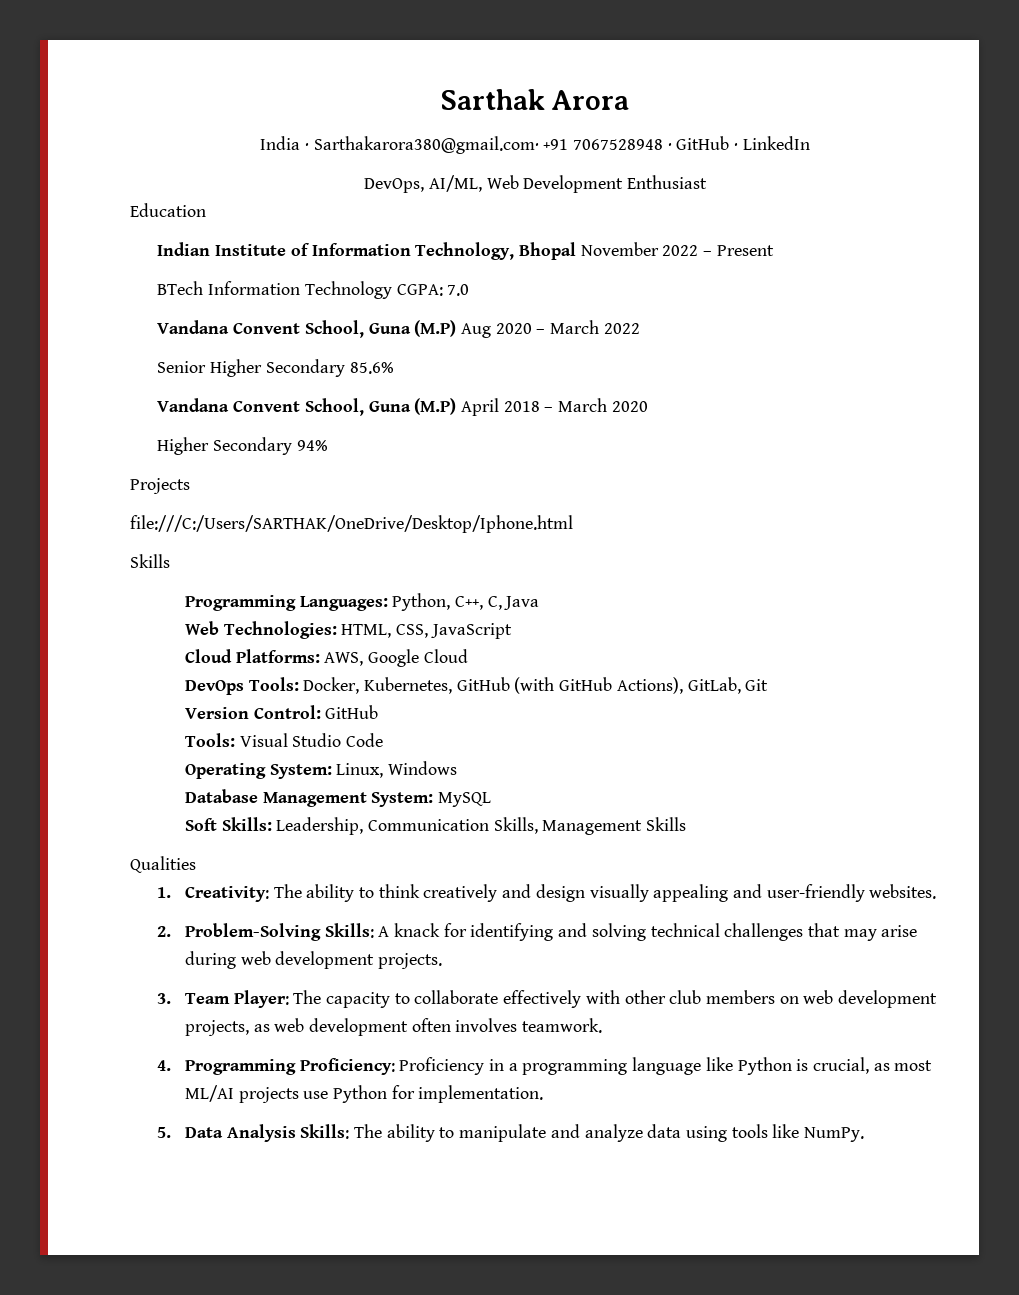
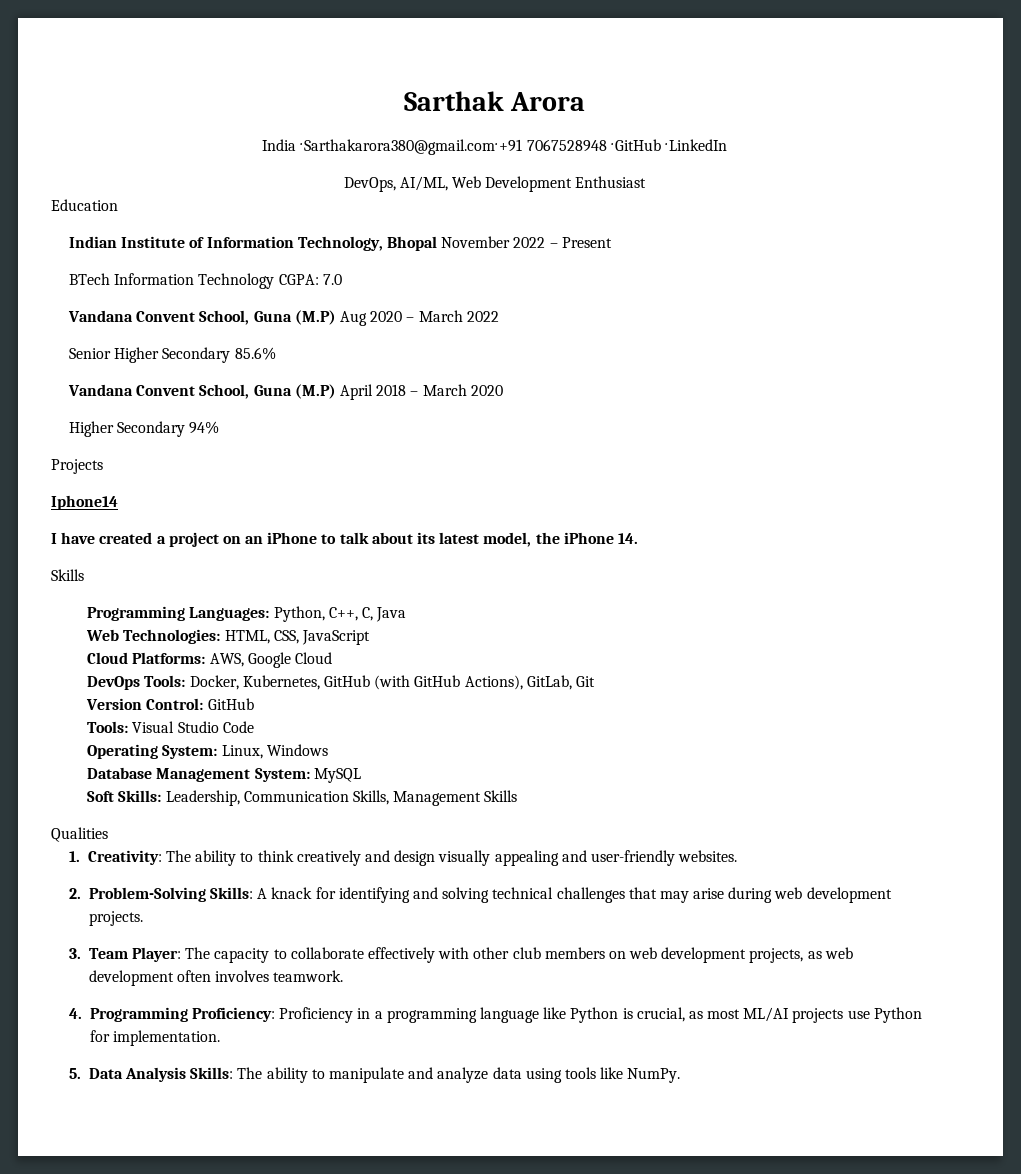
- file:///C:/Users/SARTHAK/OneDrive/Desktop/Iphone.html
+ Iphone14
+ I have created a project on an iPhone to talk about its latest model, the iPhone 14.

